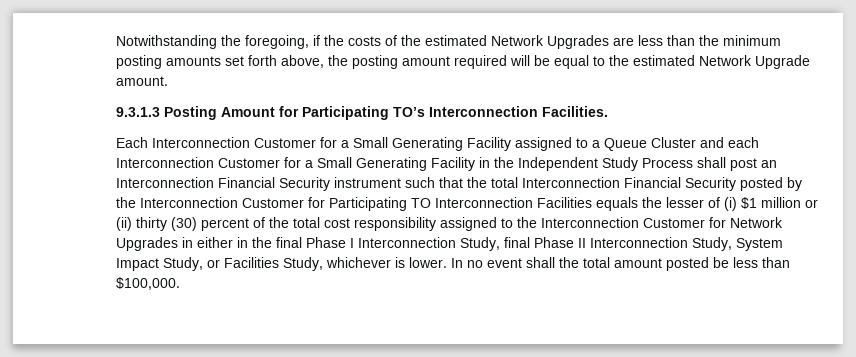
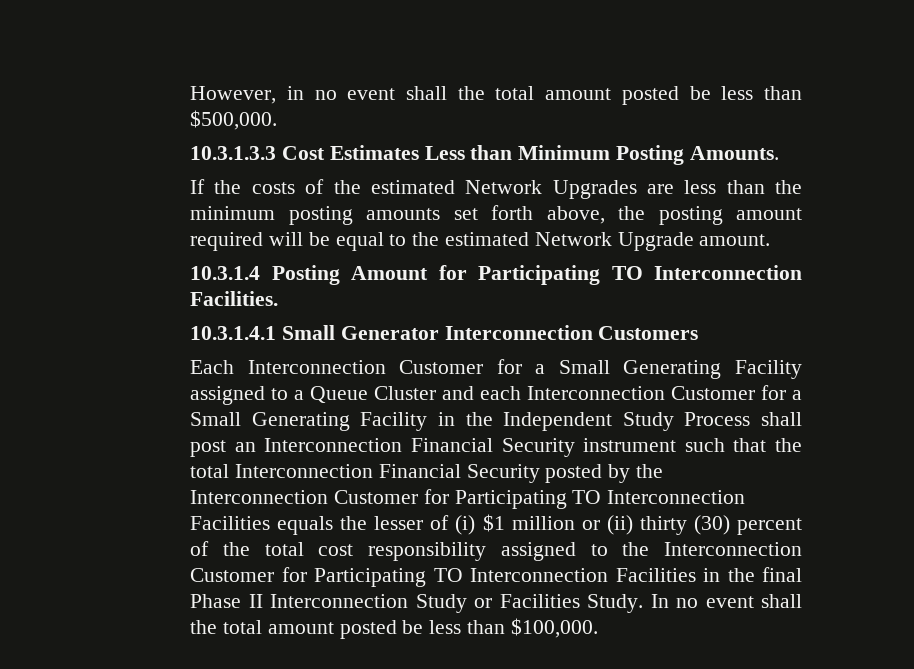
- Notwithstanding the foregoing, if the costs of the estimated Network Upgrades are less than the minimum posting amounts set forth above, the posting amount required will be equal to the estimated Network Upgrade amount.
+ However, in no event shall the total amount posted be less than $500,000.
+ 10.3.1.3.3 Cost Estimates Less than Minimum Posting Amounts.
+ If the costs of the estimated Network Upgrades are less than the minimum posting amounts set forth above, the posting amount required will be equal to the estimated Network Upgrade amount.
- 9.3.1.3 Posting Amount for Participating TO’s Interconnection Facilities.
+ 10.3.1.4 Posting Amount for Participating TO Interconnection Facilities.
+ 10.3.1.4.1 Small Generator Interconnection Customers
- Each Interconnection Customer for a Small Generating Facility assigned to a Queue Cluster and each Interconnection Customer for a Small Generating Facility in the Independent Study Process shall post an Interconnection Financial Security instrument such that the total Interconnection Financial Security posted by the Interconnection Customer for Participating TO Interconnection Facilities equals the lesser of (i) $1 million or (ii) thirty (30) percent of the total cost responsibility assigned to the Interconnection Customer for Network Upgrades in either in the final Phase I Interconnection Study, final Phase II Interconnection Study, System Impact Study, or Facilities Study, whichever is lower.
+ Each Interconnection Customer for a Small Generating Facility assigned to a Queue Cluster and each Interconnection Customer for a Small Generating Facility in the Independent Study Process shall post an Interconnection Financial Security instrument such that the total Interconnection Financial Security posted by the Interconnection Customer for Participating TO Interconnection Facilities equals the lesser of (i) $1 million or (ii) thirty (30) percent of the total cost responsibility assigned to the Interconnection Customer for Participating TO Interconnection Facilities in the final Phase II Interconnection Study or Facilities Study.

